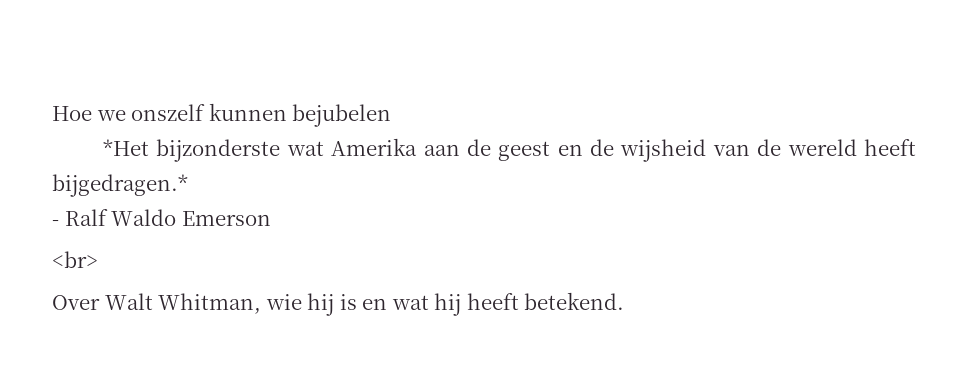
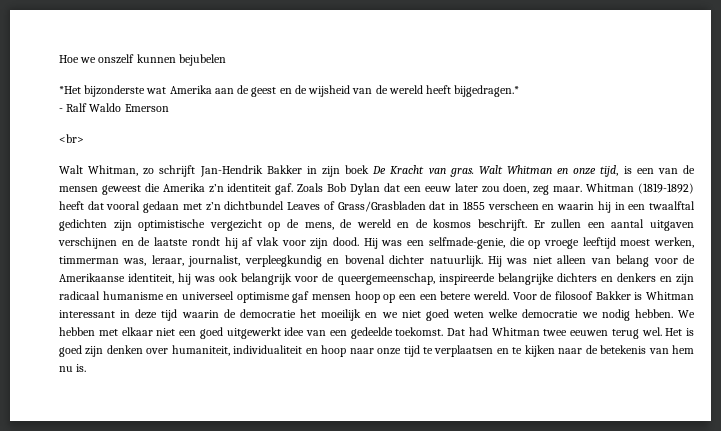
- Over Walt Whitman, wie hij is en wat hij heeft betekend.
+ Walt Whitman, zo schrijft Jan-Hendrik Bakker in zijn boek De Kracht van gras. Walt Whitman en onze tijd, is een van de mensen geweest die Amerika z’n identiteit gaf. Zoals Bob Dylan dat een eeuw later zou doen, zeg maar. Whitman (1819-1892) heeft dat vooral gedaan met z’n dichtbundel Leaves of Grass/Grasbladen dat in 1855 verscheen en waarin hij in een twaalftal gedichten zijn optimistische vergezicht op de mens, de wereld en de kosmos beschrijft. Er zullen een aantal uitgaven verschijnen en de laatste rondt hij af vlak voor zijn dood. Hij was een selfmade-genie, die op vroege leeftijd moest werken, timmerman was, leraar, journalist, verpleegkundig en bovenal dichter natuurlijk. Hij was niet alleen van belang voor de Amerikaanse identiteit, hij was ook belangrijk voor de queergemeenschap, inspireerde belangrijke dichters en denkers en zijn radicaal humanisme en universeel optimisme gaf mensen hoop op een een betere wereld. Voor de filosoof Bakker is Whitman interessant in deze tijd waarin de democratie het moeilijk en we niet goed weten welke democratie we nodig hebben. We hebben met elkaar niet een goed uitgewerkt idee van een gedeelde toekomst. Dat had Whitman twee eeuwen terug wel. Het is goed zijn denken over humaniteit, individualiteit en hoop naar onze tijd te verplaatsen en te kijken naar de betekenis van hem nu is.

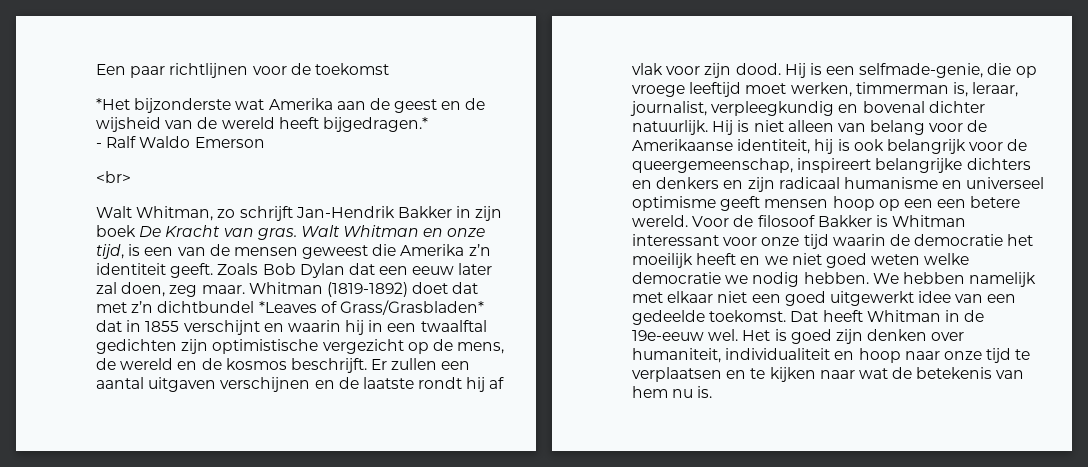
- Hoe we onszelf kunnen bejubelen
+ Een paar richtlijnen voor de toekomst
- Walt Whitman en onze tijd, is een van de mensen geweest die Amerika z’n identiteit gaf.
+ Walt Whitman en onze tijd, is een van de mensen geweest die Amerika z’n identiteit geeft.
- Zoals Bob Dylan dat een eeuw later zou doen, zeg maar.
+ Zoals Bob Dylan dat een eeuw later zal doen, zeg maar.
- Whitman (1819-1892) heeft dat vooral gedaan met z’n dichtbundel Leaves of Grass/Grasbladen dat in 1855 verscheen en waarin hij in een twaalftal gedichten zijn optimistische vergezicht op de mens, de wereld en de kosmos beschrijft.
+ Whitman (1819-1892) doet dat met z’n dichtbundel *Leaves of Grass/Grasbladen* dat in 1855 verschijnt en waarin hij in een twaalftal gedichten zijn optimistische vergezicht op de mens, de wereld en de kosmos beschrijft.
- Hij was een selfmade-genie, die op vroege leeftijd moest werken, timmerman was, leraar, journalist, verpleegkundig en bovenal dichter natuurlijk.
+ Hij is een selfmade-genie, die op vroege leeftijd moet werken, timmerman is, leraar, journalist, verpleegkundig en bovenal dichter natuurlijk.
- Hij was niet alleen van belang voor de Amerikaanse identiteit, hij was ook belangrijk voor de queergemeenschap, inspireerde belangrijke dichters en denkers en zijn radicaal humanisme en universeel optimisme gaf mensen hoop op een een betere wereld.
+ Hij is niet alleen van belang voor de Amerikaanse identiteit, hij is ook belangrijk voor de queergemeenschap, inspireert belangrijke dichters en denkers en zijn radicaal humanisme en universeel optimisme geeft mensen hoop op een een betere wereld.
- Voor de filosoof Bakker is Whitman interessant in deze tijd waarin de democratie het moeilijk en we niet goed weten welke democratie we nodig hebben.
+ Voor de filosoof Bakker is Whitman interessant voor onze tijd waarin de democratie het moeilijk heeft en we niet goed weten welke democratie we nodig hebben.
- We hebben met elkaar niet een goed uitgewerkt idee van een gedeelde toekomst.
+ We hebben namelijk met elkaar niet een goed uitgewerkt idee van een gedeelde toekomst.
- Dat had Whitman twee eeuwen terug wel.
+ Dat heeft Whitman in de 19e-eeuw wel.
- Het is goed zijn denken over humaniteit, individualiteit en hoop naar onze tijd te verplaatsen en te kijken naar de betekenis van hem nu is.
+ Het is goed zijn denken over humaniteit, individualiteit en hoop naar onze tijd te verplaatsen en te kijken naar wat de betekenis van hem nu is.

